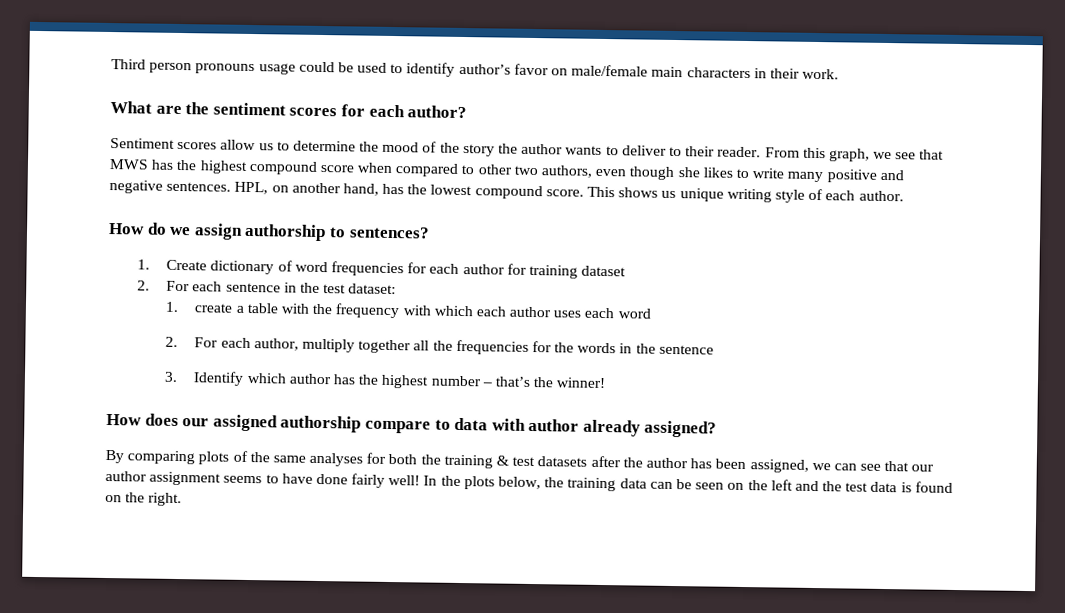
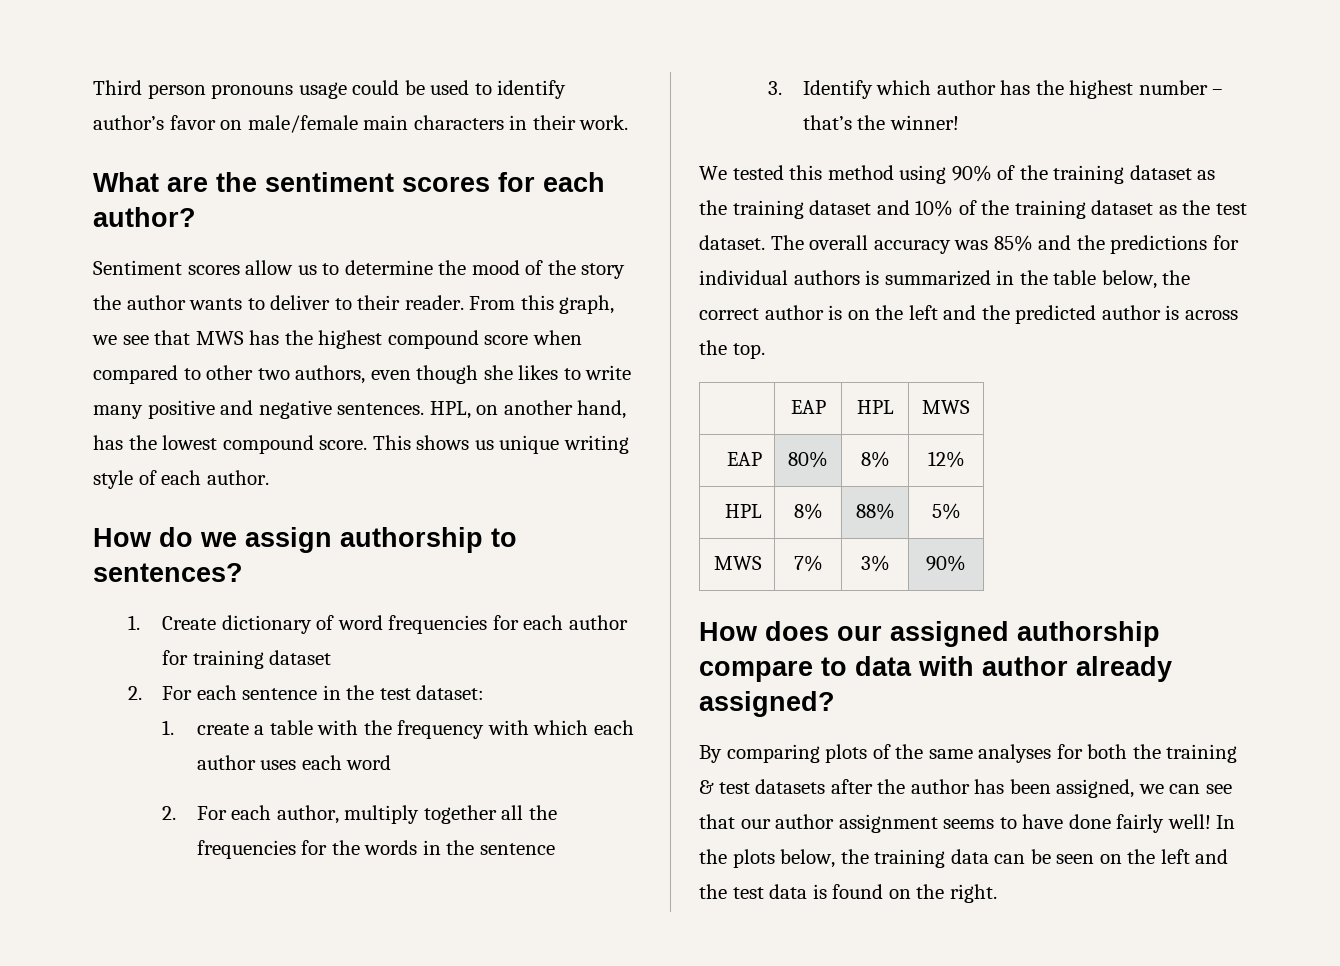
+ We tested this method using 90% of the training dataset as the training dataset and 10% of the training dataset as the test dataset. The overall accuracy was 85% and the predictions for individual authors is summarized in the table below, the correct author is on the left and the predicted author is across the top.
+ | EAP | HPL | MWS
+ EAP | 80% | 8% | 12%
+ HPL | 8% | 88% | 5%
+ MWS | 7% | 3% | 90%

